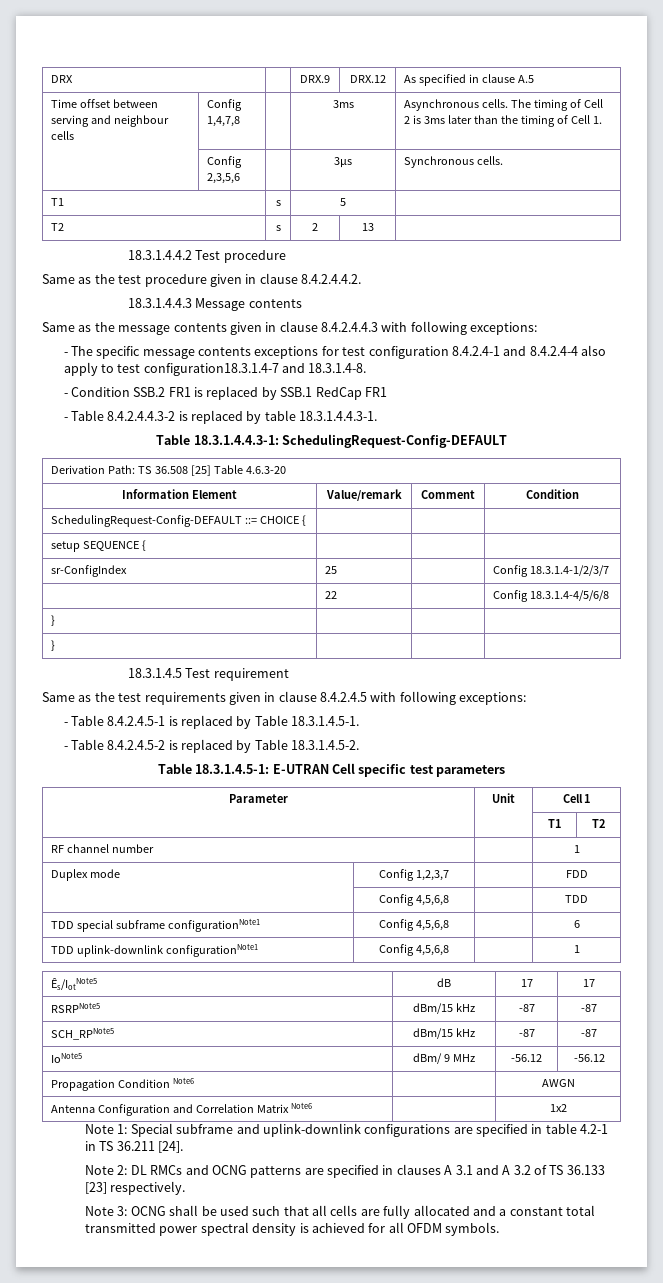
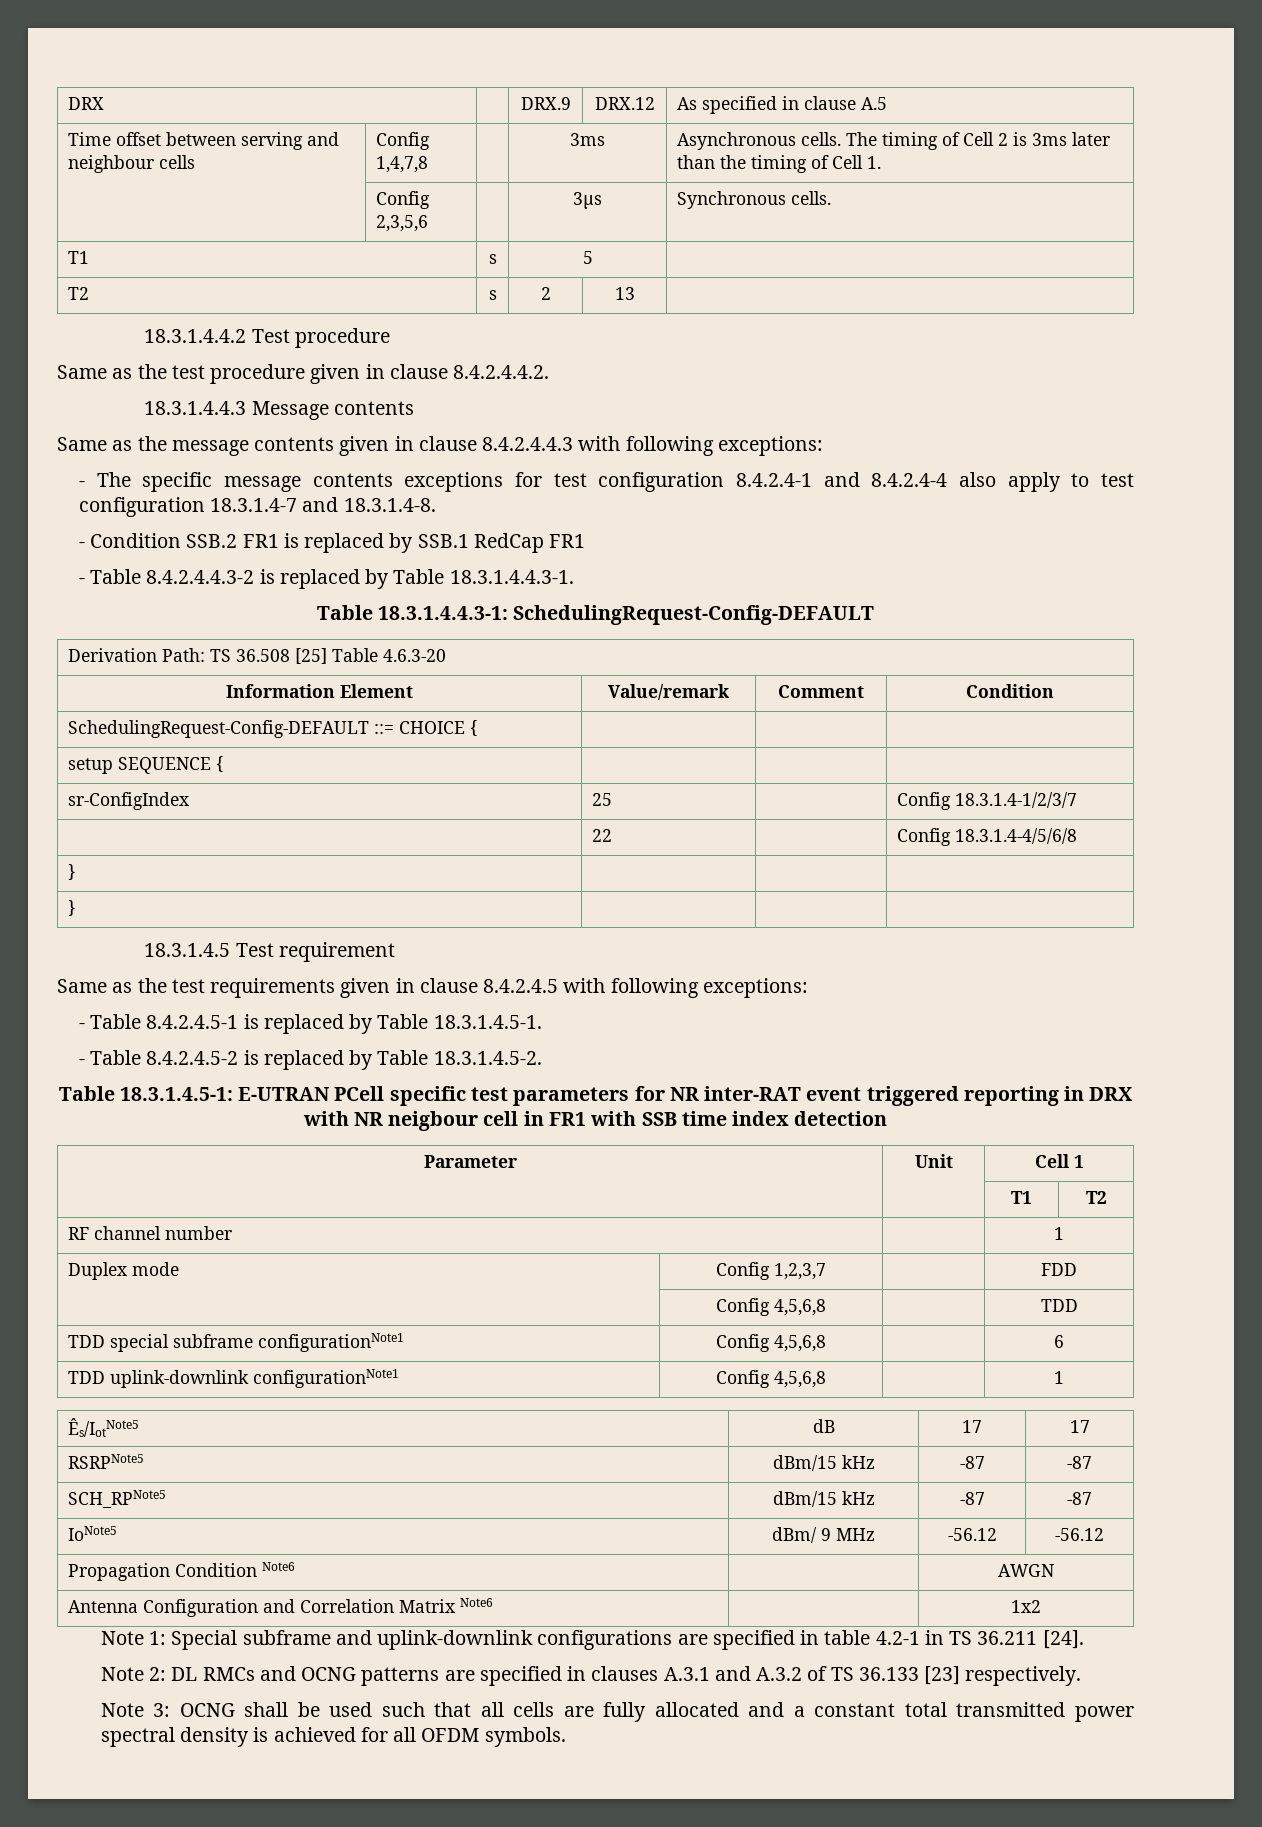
- - The specific message contents exceptions for test configuration 8.4.2.4-1 and 8.4.2.4-4 also apply to test configuration18.3.1.4-7 and 18.3.1.4-8.
+ - The specific message contents exceptions for test configuration 8.4.2.4-1 and 8.4.2.4-4 also apply to test configuration 18.3.1.4-7 and 18.3.1.4-8.
- - Table 8.4.2.4.4.3-2 is replaced by table 18.3.1.4.4.3-1.
+ - Table 8.4.2.4.4.3-2 is replaced by Table 18.3.1.4.4.3-1.
- Table 18.3.1.4.5-1: E-UTRAN Cell specific test parameters
+ Table 18.3.1.4.5-1: E-UTRAN PCell specific test parameters for NR inter-RAT event triggered reporting in DRX with NR neigbour cell in FR1 with SSB time index detection
- Note 2: DL RMCs and OCNG patterns are specified in clauses A 3.1 and A 3.2 of TS 36.133 [23] respectively.
+ Note 2: DL RMCs and OCNG patterns are specified in clauses A.3.1 and A.3.2 of TS 36.133 [23] respectively.

